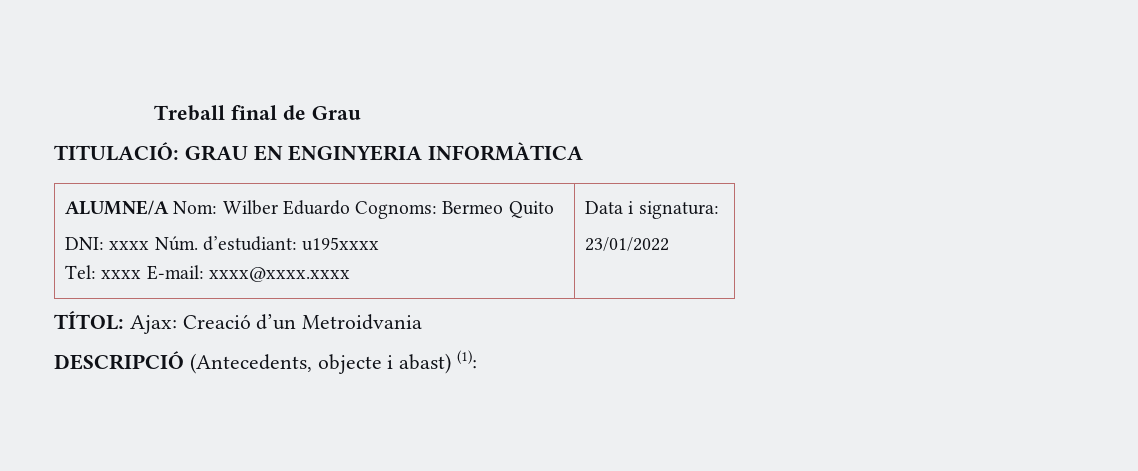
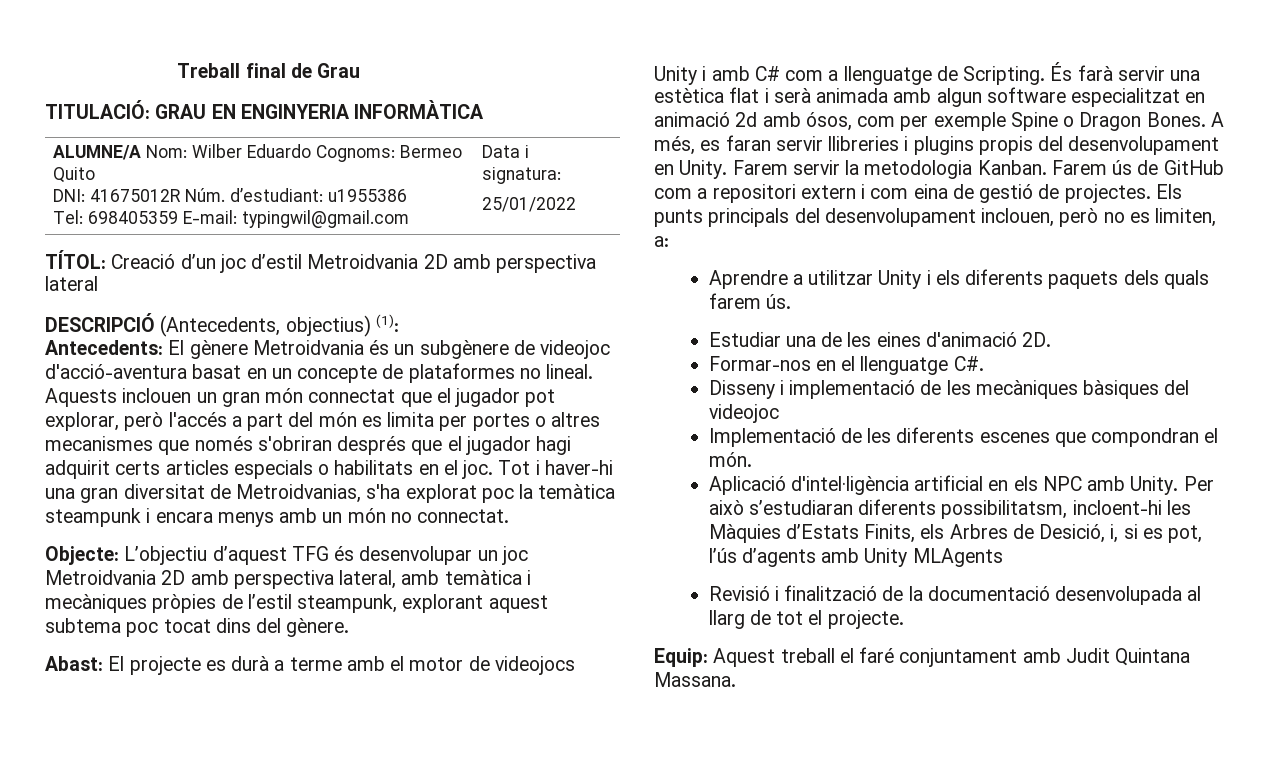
  ALUMNE/A Nom: Wilber Eduardo Cognoms: Bermeo Quito
- DNI: xxxx Núm. d’estudiant: u195xxxx
- Tel: xxxx E-mail: xxxx@xxxx.xxxx | Data i signatura:
- 23/01/2022
+ DNI: 41675012R Núm. d’estudiant: u1955386
+ Tel: 698405359 E-mail: typingwil@gmail.com | Data i signatura:
+ 25/01/2022
- TÍTOL: Ajax: Creació d’un Metroidvania
- DESCRIPCIÓ (Antecedents, objecte i abast) (1):
+ TÍTOL: Creació d’un joc d’estil Metroidvania 2D amb perspectiva lateral
+ DESCRIPCIÓ (Antecedents, objectius) (1):
+ Antecedents: El gènere Metroidvania és un subgènere de videojoc d'acció-aventura basat en un concepte de plataformes no lineal. Aquests inclouen un gran món connectat que el jugador pot explorar, però l'accés a part del món es limita per portes o altres mecanismes que només s'obriran després que el jugador hagi adquirit certs articles especials o habilitats en el joc. Tot i haver-hi una gran diversitat de Metroidvanias, s'ha explorat poc la temàtica steampunk i encara menys amb un món no connectat.
+ Objecte: L’objectiu d’aquest TFG és desenvolupar un joc Metroidvania 2D amb perspectiva lateral, amb temàtica i mecàniques pròpies de l’estil steampunk, explorant aquest subtema poc tocat dins del gènere.
+ Abast: El projecte es durà a terme amb el motor de videojocs Unity i amb C# com a llenguatge de Scripting. És farà servir una estètica flat i serà animada amb algun software especialitzat en animació 2d amb ósos, com per exemple Spine o Dragon Bones. A més, es faran servir llibreries i plugins propis del desenvolupament en Unity. Farem servir la metodologia Kanban. Farem ús de GitHub com a repositori extern i com eina de gestió de projectes. Els punts principals del desenvolupament inclouen, però no es limiten, a:
+ Aprendre a utilitzar Unity i els diferents paquets dels quals farem ús.
+ Estudiar una de les eines d'animació 2D.
+ Formar-nos en el llenguatge C#.
+ Disseny i implementació de les mecàniques bàsiques del videojoc
+ Implementació de les diferents escenes que compondran el món.
+ Aplicació d'intel·ligència artificial en els NPC amb Unity. Per això s’estudiaran diferents possibilitatsm, incloent-hi les Màquies d’Estats Finits, els Arbres de Desició, i, si es pot, l’ús d’agents amb Unity MLAgents
+ Revisió i finalització de la documentació desenvolupada al llarg de tot el projecte.
+ Equip: Aquest treball el faré conjuntament amb Judit Quintana Massana.

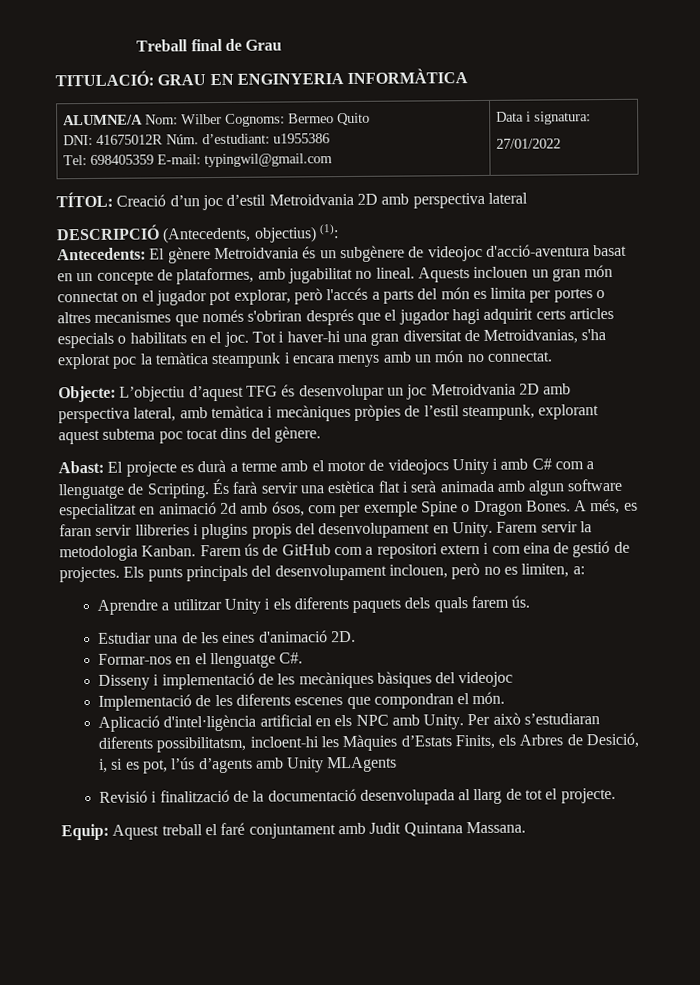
- ALUMNE/A Nom: Wilber Eduardo Cognoms: Bermeo Quito
+ ALUMNE/A Nom: Wilber Cognoms: Bermeo Quito
  DNI: 41675012R Núm. d’estudiant: u1955386
  Tel: 698405359 E-mail: typingwil@gmail.com | Data i signatura:
- 25/01/2022
+ 27/01/2022
- Antecedents: El gènere Metroidvania és un subgènere de videojoc d'acció-aventura basat en un concepte de plataformes no lineal.
+ Antecedents: El gènere Metroidvania és un subgènere de videojoc d'acció-aventura basat en un concepte de plataformes, amb jugabilitat no lineal.
- Aquests inclouen un gran món connectat que el jugador pot explorar, però l'accés a part del món es limita per portes o altres mecanismes que només s'obriran després que el jugador hagi adquirit certs articles especials o habilitats en el joc.
+ Aquests inclouen un gran món connectat on el jugador pot explorar, però l'accés a parts del món es limita per portes o altres mecanismes que només s'obriran després que el jugador hagi adquirit certs articles especials o habilitats en el joc.

